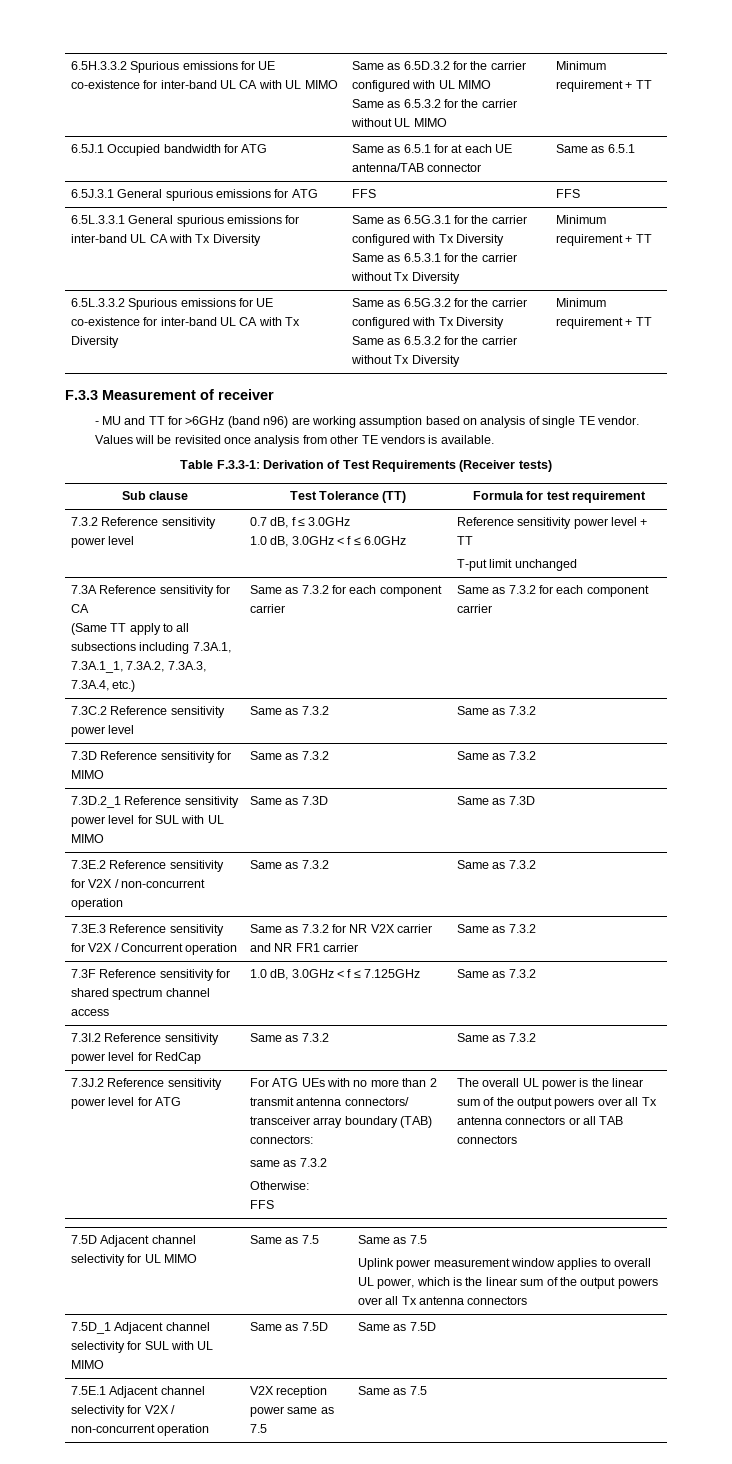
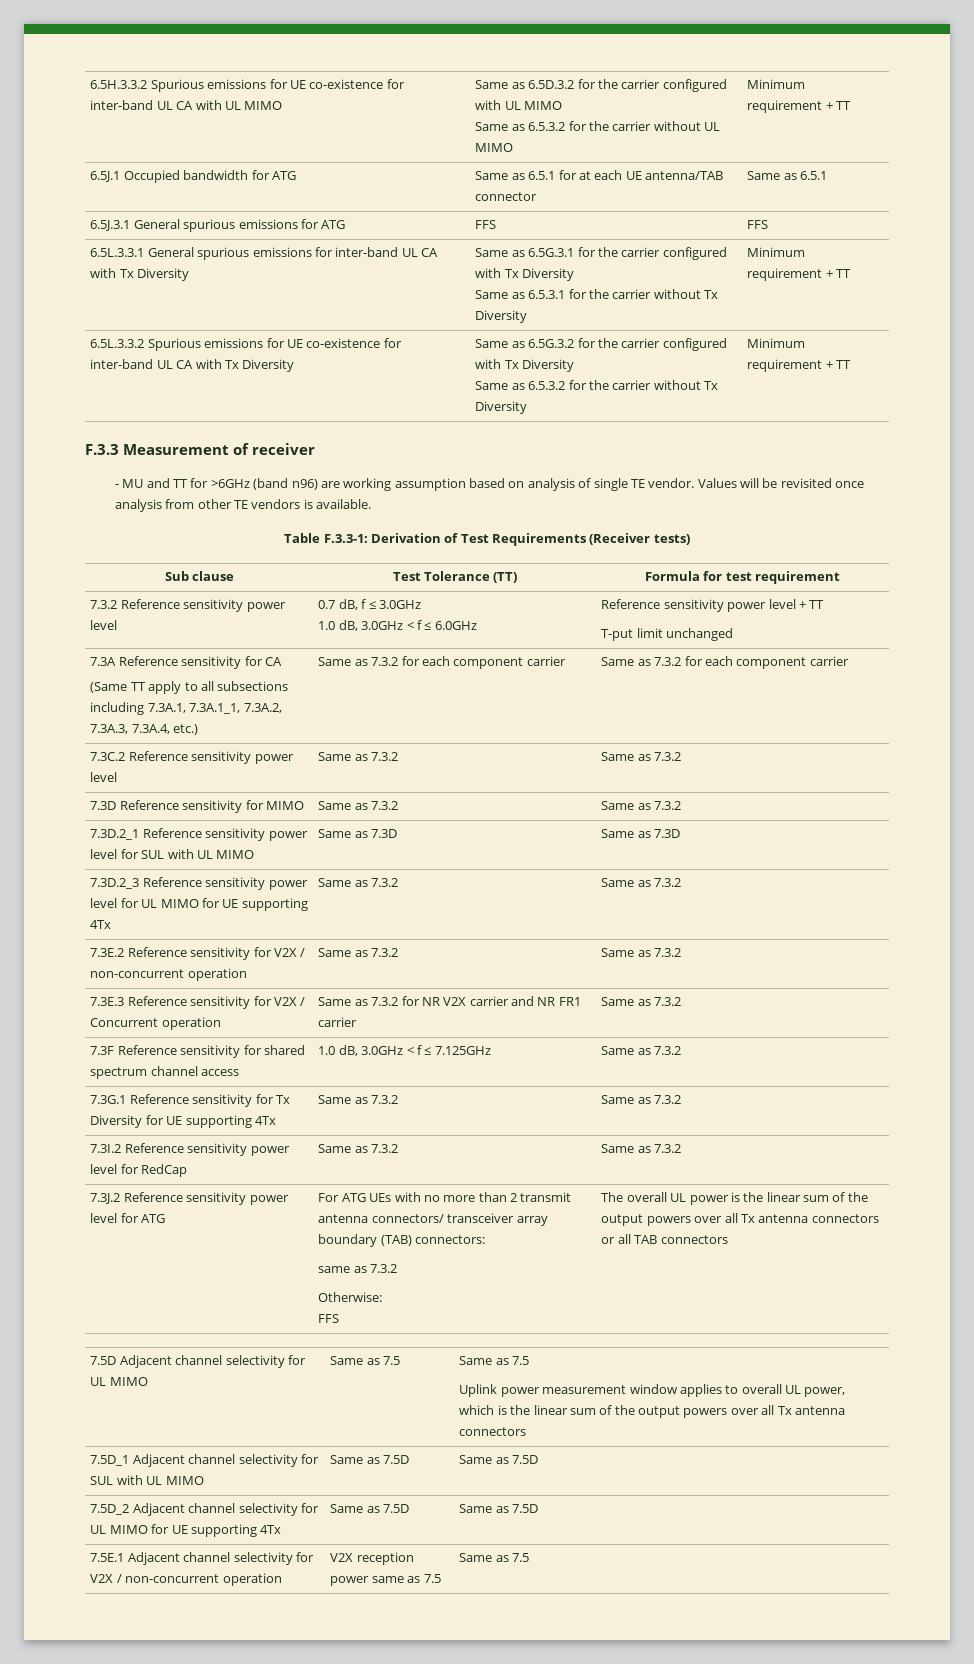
+ 7.3D.2_3 Reference sensitivity power level for UL MIMO for UE supporting 4Tx | Same as 7.3.2 | Same as 7.3.2
+ 7.3G.1 Reference sensitivity for Tx Diversity for UE supporting 4Tx | Same as 7.3.2 | Same as 7.3.2
+ 7.5D_2 Adjacent channel selectivity for UL MIMO for UE supporting 4Tx | Same as 7.5D | Same as 7.5D

